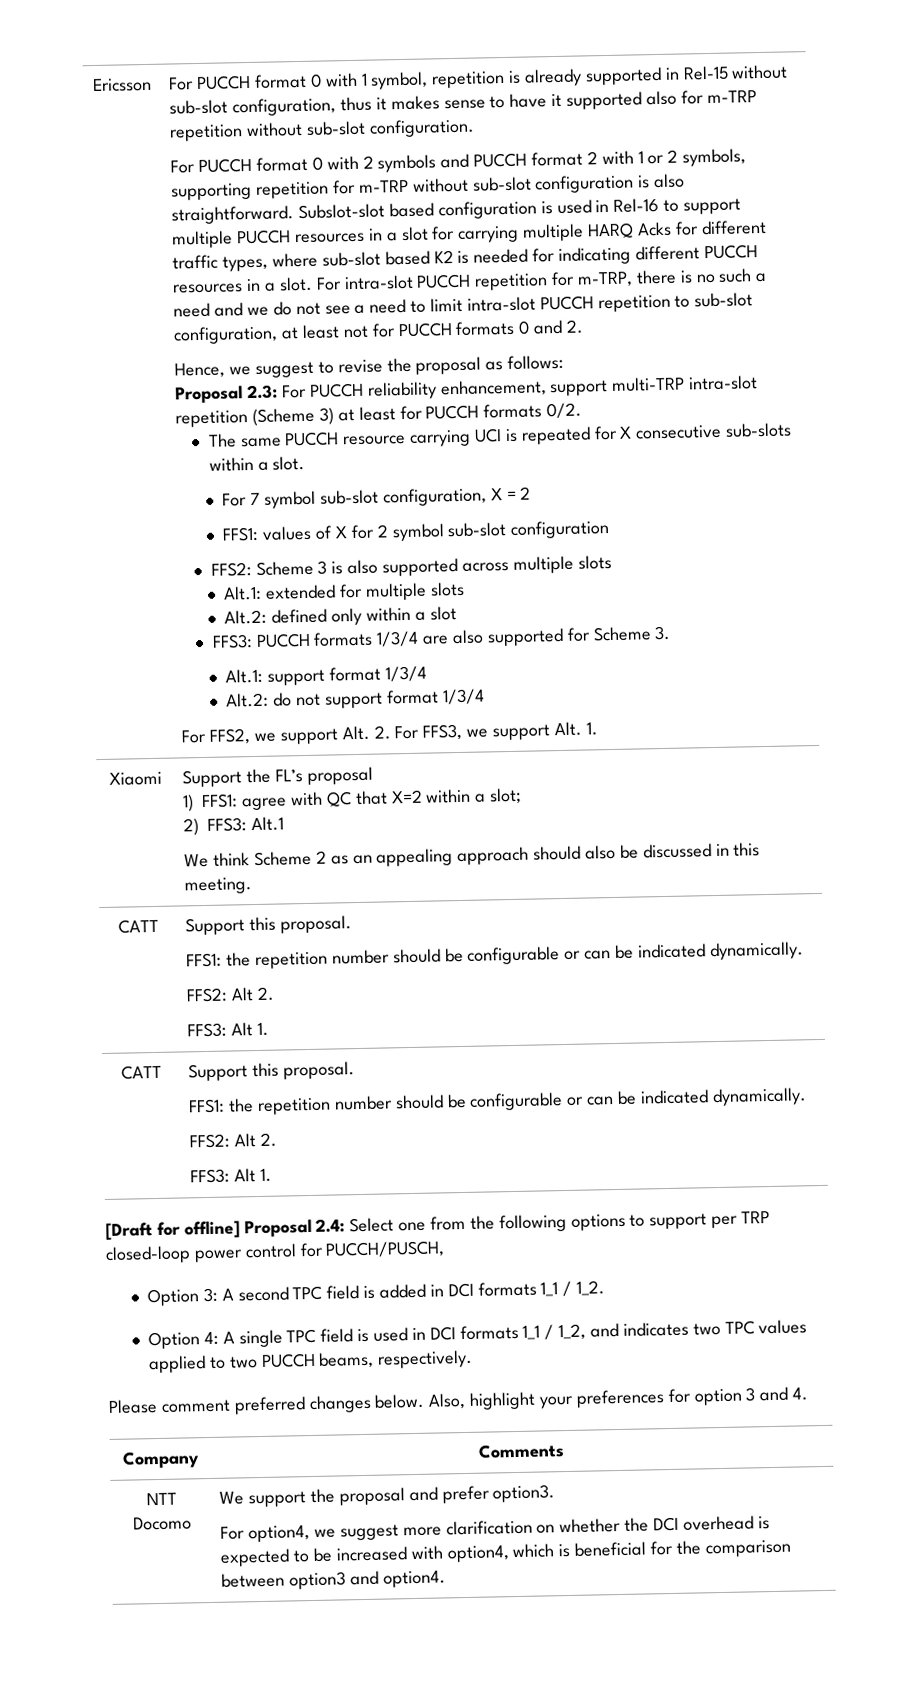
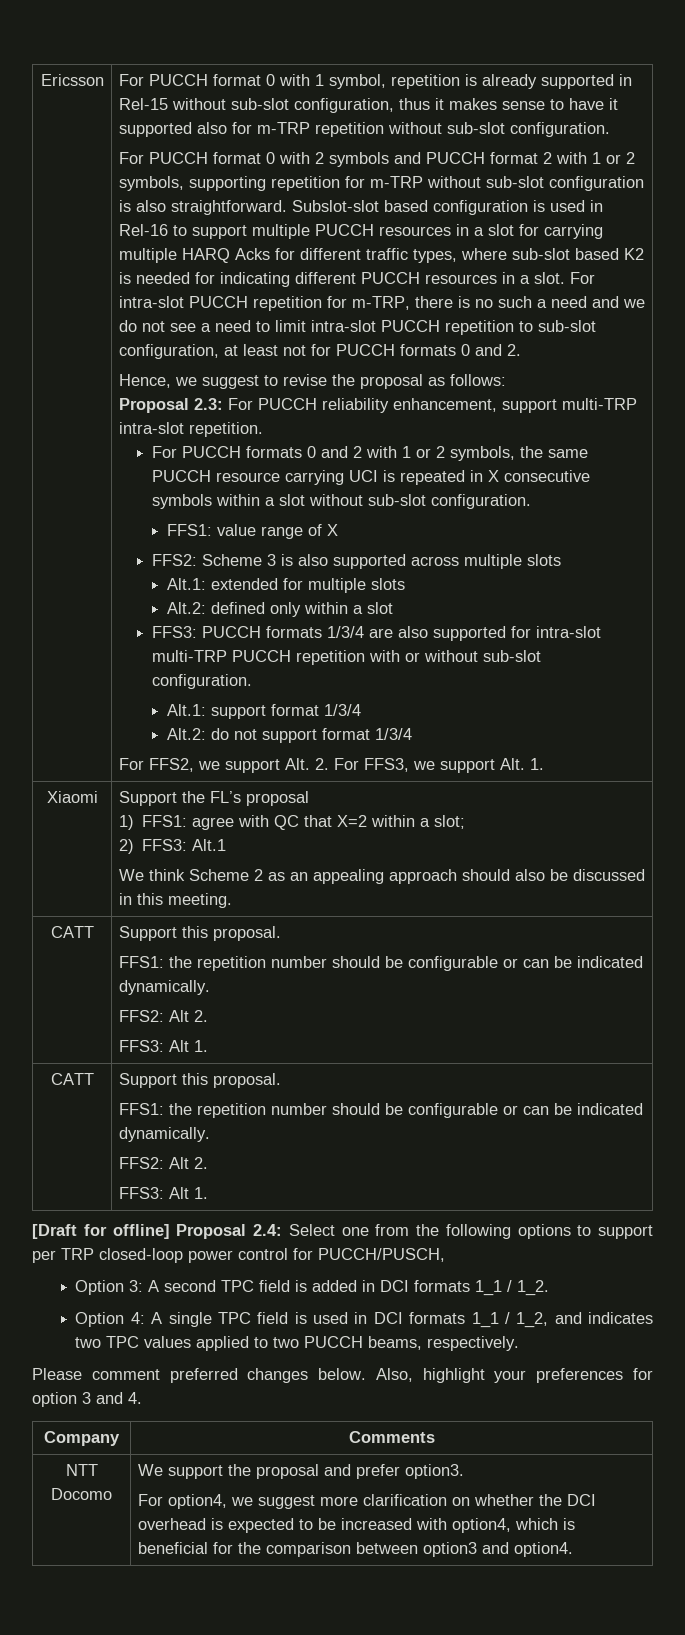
- Proposal 2.3: For PUCCH reliability enhancement, support multi-TRP intra-slot repetition (Scheme 3) at least for PUCCH formats 0/2.
- The same PUCCH resource carrying UCI is repeated for X consecutive sub-slots within a slot.
- For 7 symbol sub-slot configuration, X = 2
- FFS1: values of X for 2 symbol sub-slot configuration
+ Proposal 2.3: For PUCCH reliability enhancement, support multi-TRP intra-slot repetition.
+ For PUCCH formats 0 and 2 with 1 or 2 symbols, the same PUCCH resource carrying UCI is repeated in X consecutive symbols within a slot without sub-slot configuration.
+ FFS1: value range of X
- FFS3: PUCCH formats 1/3/4 are also supported for Scheme 3.
+ FFS3: PUCCH formats 1/3/4 are also supported for intra-slot multi-TRP PUCCH repetition with or without sub-slot configuration.

